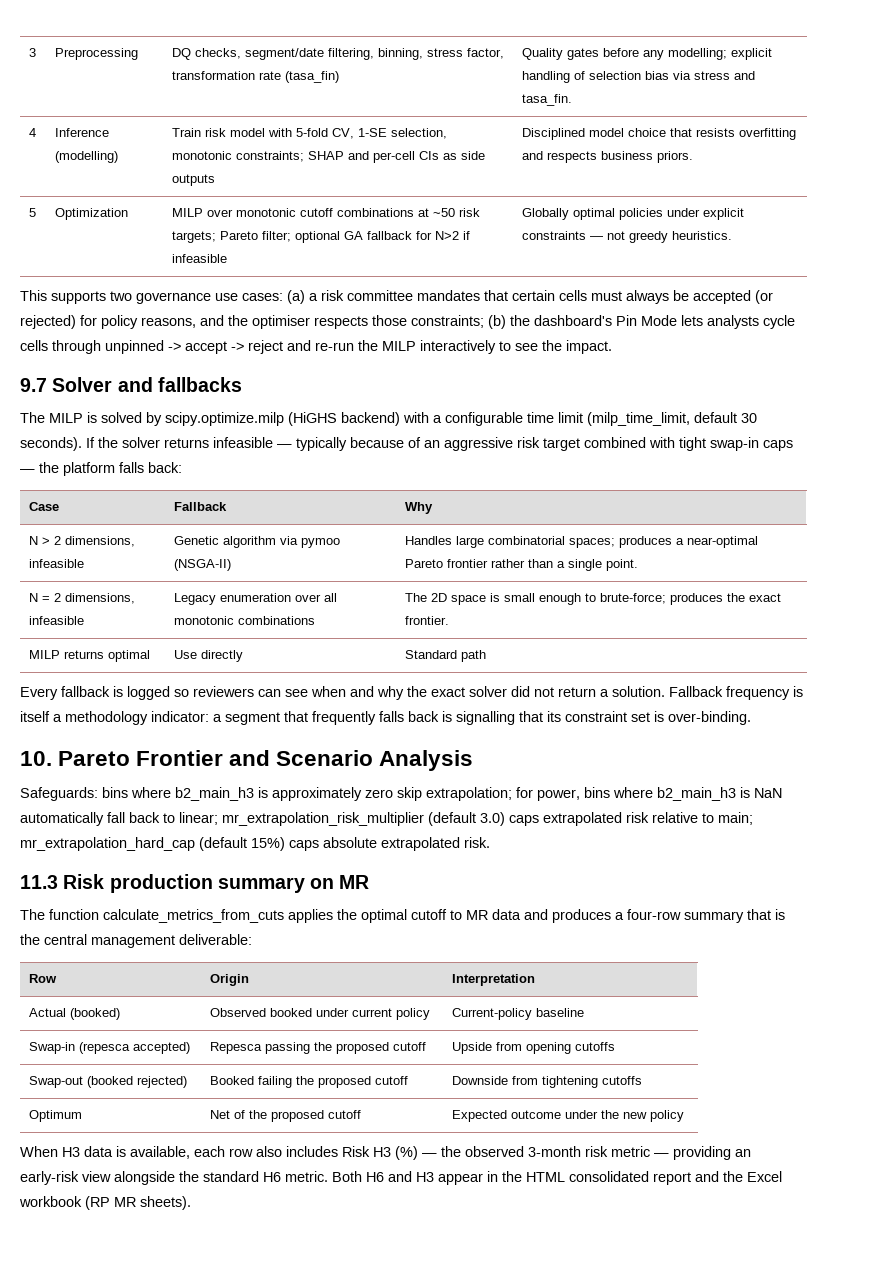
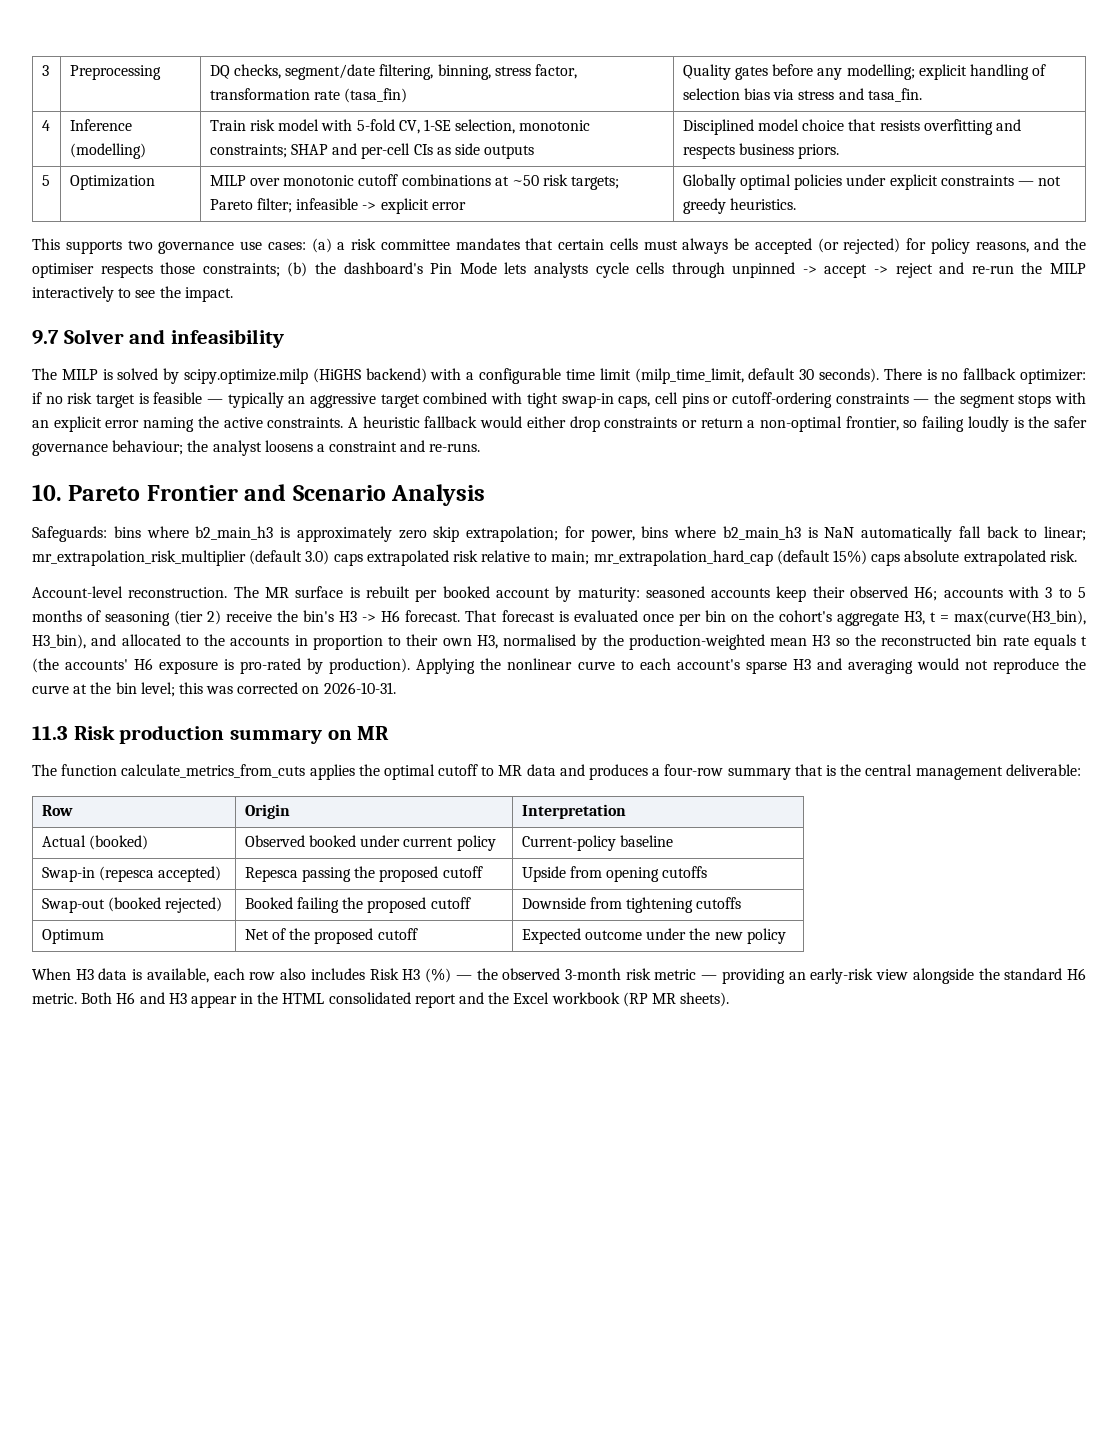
- 5 | Optimization | MILP over monotonic cutoff combinations at ~50 risk targets; Pareto filter; optional GA fallback for N>2 if infeasible | Globally optimal policies under explicit constraints — not greedy heuristics.
+ 5 | Optimization | MILP over monotonic cutoff combinations at ~50 risk targets; Pareto filter; infeasible -> explicit error | Globally optimal policies under explicit constraints — not greedy heuristics.
- 9.7 Solver and fallbacks
+ 9.7 Solver and infeasibility
- If the solver returns infeasible — typically because of an aggressive risk target combined with tight swap-in caps — the platform falls back:
- Case | Fallback | Why
- N > 2 dimensions, infeasible | Genetic algorithm via pymoo (NSGA-II) | Handles large combinatorial spaces; produces a near-optimal Pareto frontier rather than a single point.
- N = 2 dimensions, infeasible | Legacy enumeration over all monotonic combinations | The 2D space is small enough to brute-force; produces the exact frontier.
- MILP returns optimal | Use directly | Standard path
- Every fallback is logged so reviewers can see when and why the exact solver did not return a solution. Fallback frequency is itself a methodology indicator: a segment that frequently falls back is signalling that its constraint set is over-binding.
+ There is no fallback optimizer: if no risk target is feasible — typically an aggressive target combined with tight swap-in caps, cell pins or cutoff-ordering constraints — the segment stops with an explicit error naming the active constraints. A heuristic fallback would either drop constraints or return a non-optimal frontier, so failing loudly is the safer governance behaviour; the analyst loosens a constraint and re-runs.
+ Account-level reconstruction. The MR surface is rebuilt per booked account by maturity: seasoned accounts keep their observed H6; accounts with 3 to 5 months of seasoning (tier 2) receive the bin's H3 -> H6 forecast. That forecast is evaluated once per bin on the cohort's aggregate H3, t = max(curve(H3_bin), H3_bin), and allocated to the accounts in proportion to their own H3, normalised by the production-weighted mean H3 so the reconstructed bin rate equals t (the accounts' H6 exposure is pro-rated by production). Applying the nonlinear curve to each account's sparse H3 and averaging would not reproduce the curve at the bin level; this was corrected on 2026-10-31.

